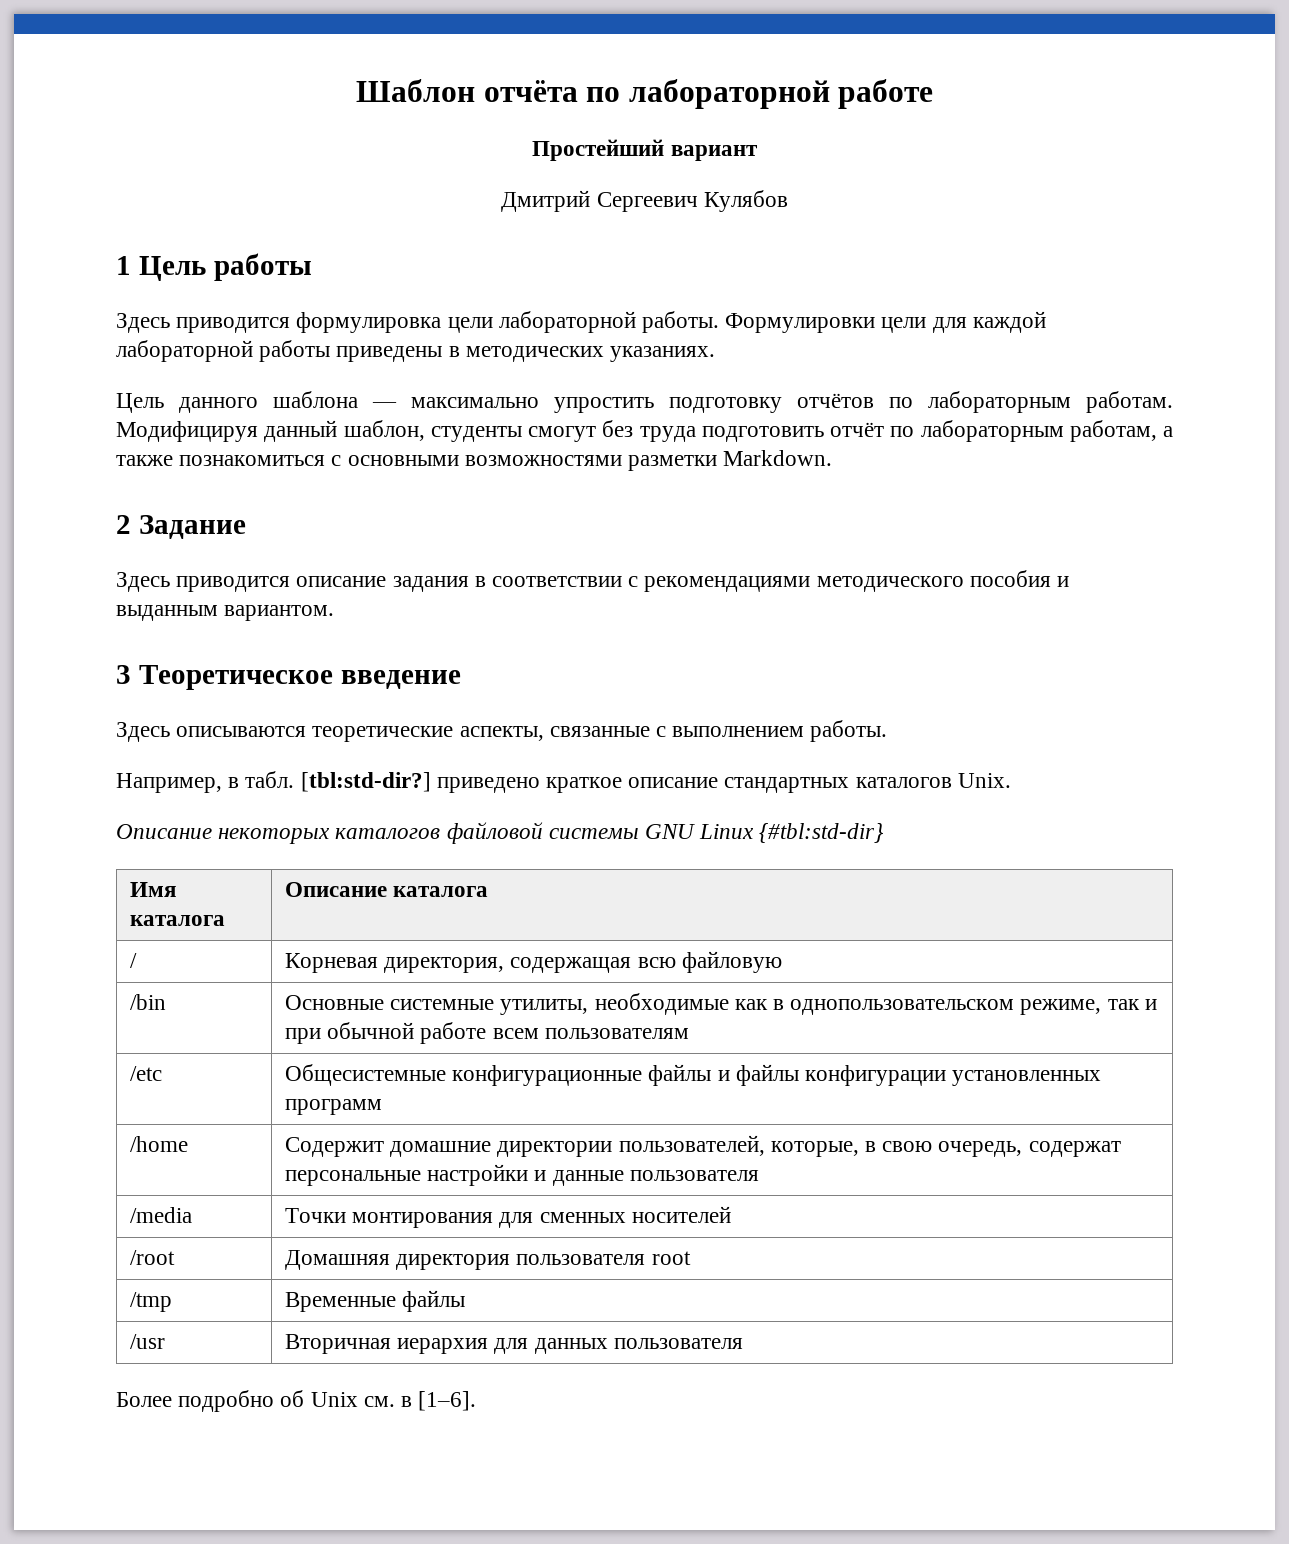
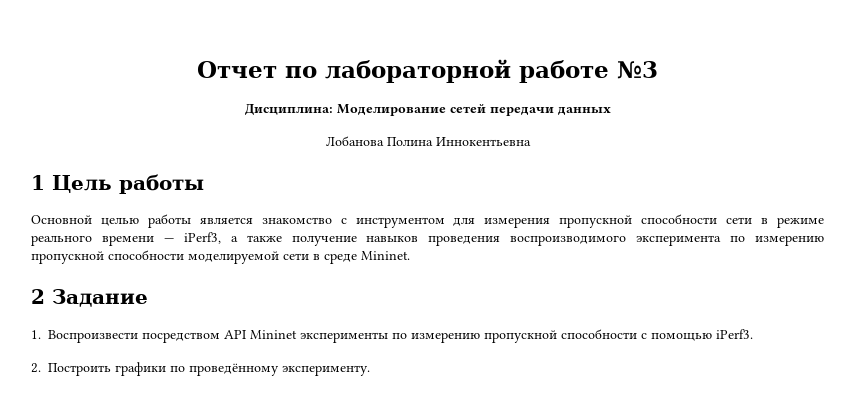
- Шаблон отчёта по лабораторной работе
- Простейший вариант
- Дмитрий Сергеевич Кулябов
+ Отчет по лабораторной работе №3
+ Дисциплина: Моделирование сетей передачи данных
+ Лобанова Полина Иннокентьевна
  1 Цель работы
- Здесь приводится формулировка цели лабораторной работы. Формулировки цели для каждой лабораторной работы приведены в методических указаниях.
- Цель данного шаблона — максимально упростить подготовку отчётов по лабораторным работам. Модифицируя данный шаблон, студенты смогут без труда подготовить отчёт по лабораторным работам, а также познакомиться с основными возможностями разметки Markdown.
+ Основной целью работы является знакомство с инструментом для измерения пропускной способности сети в режиме реального времени — iPerf3, а также получение навыков проведения воспроизводимого эксперимента по измерению пропускной способности моделируемой сети в среде Mininet.
  2 Задание
- Здесь приводится описание задания в соответствии с рекомендациями методического пособия и выданным вариантом.
- 3 Теоретическое введение
- Здесь описываются теоретические аспекты, связанные с выполнением работы.
- Например, в табл. [tbl:std-dir?] приведено краткое описание стандартных каталогов Unix.
- Описание некоторых каталогов файловой системы GNU Linux {#tbl:std-dir}
- Имя каталога | Описание каталога
- / | Корневая директория, содержащая всю файловую
- /bin | Основные системные утилиты, необходимые как в однопользовательском режиме, так и при обычной работе всем пользователям
- /etc | Общесистемные конфигурационные файлы и файлы конфигурации установленных программ
- /home | Содержит домашние директории пользователей, которые, в свою очередь, содержат персональные настройки и данные пользователя
- /media | Точки монтирования для сменных носителей
- /root | Домашняя директория пользователя root
- /tmp | Временные файлы
- /usr | Вторичная иерархия для данных пользователя
- Более подробно об Unix см. в [1–6].
+ 1. Воспроизвести посредством API Mininet эксперименты по измерению пропускной способности с помощью iPerf3.
+ 2. Построить графики по проведённому эксперименту.

